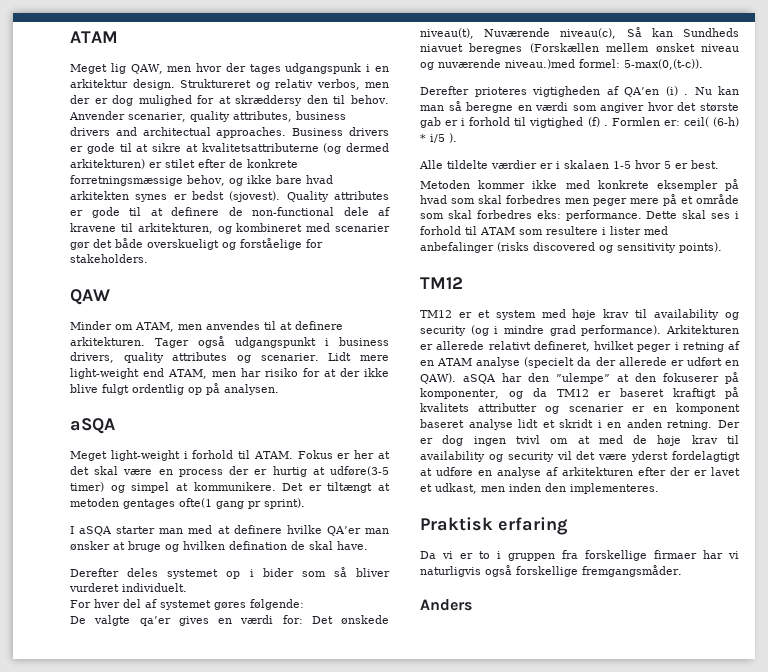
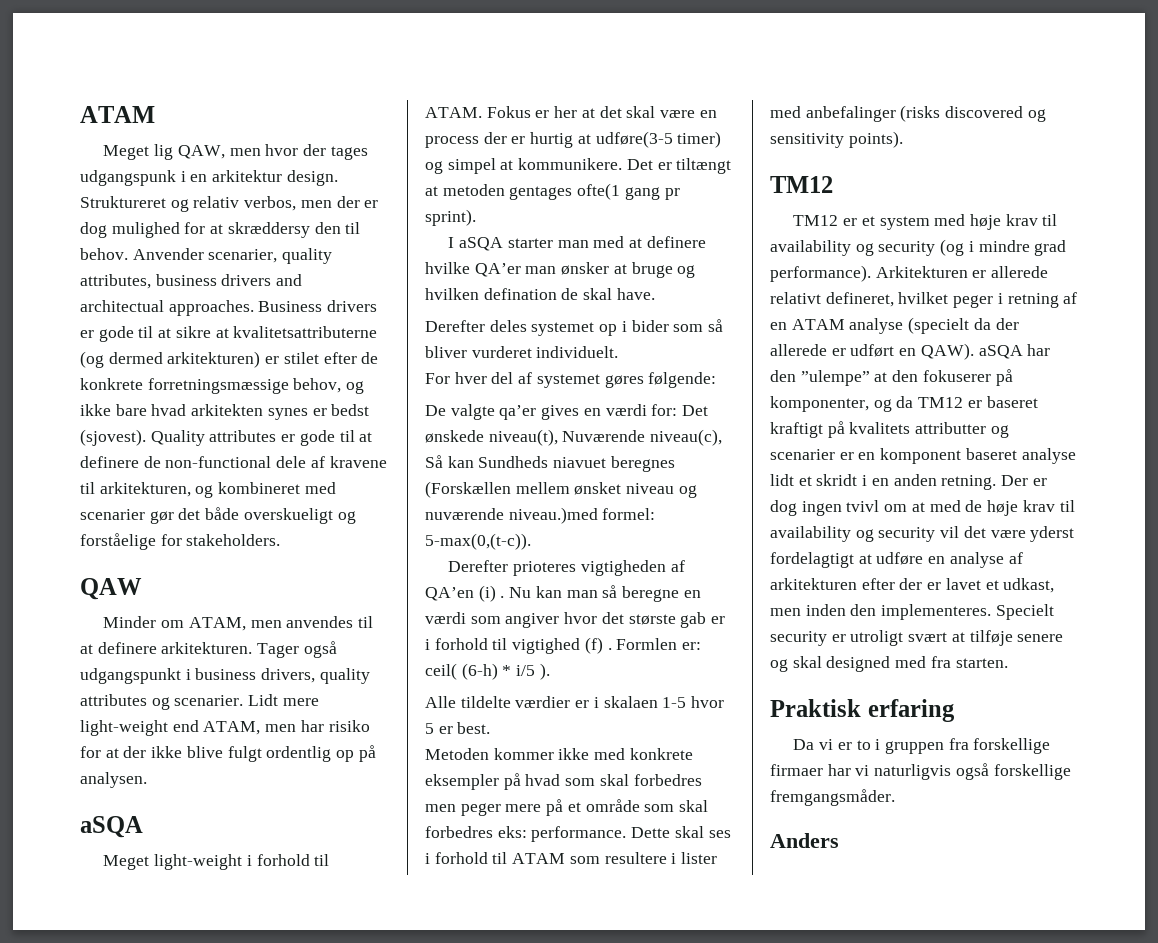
+ Specielt security er utroligt svært at tilføje senere og skal designed med fra starten.

